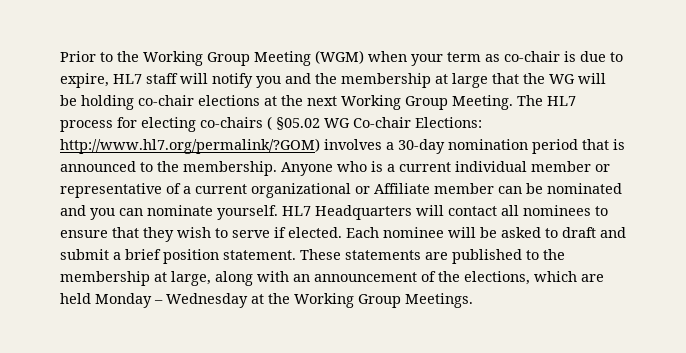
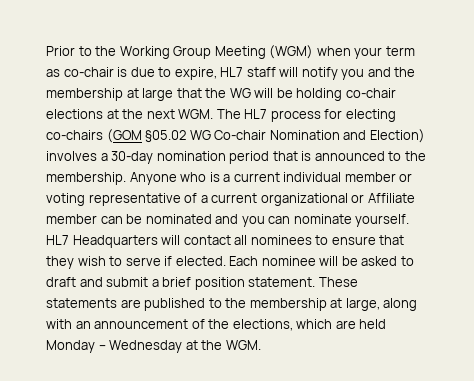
- Prior to the Working Group Meeting (WGM) when your term as co-chair is due to expire, HL7 staff will notify you and the membership at large that the WG will be holding co-chair elections at the next Working Group Meeting. The HL7 process for electing co-chairs ( §05.02 WG Co-chair Elections: http://www.hl7.org/permalink/?GOM) involves a 30-day nomination period that is announced to the membership.
+ Prior to the Working Group Meeting (WGM) when your term as co-chair is due to expire, HL7 staff will notify you and the membership at large that the WG will be holding co-chair elections at the next WGM. The HL7 process for electing co-chairs (GOM §05.02 WG Co-chair Nomination and Election) involves a 30-day nomination period that is announced to the membership.
- Anyone who is a current individual member or representative of a current organizational or Affiliate member can be nominated and you can nominate yourself.
+ Anyone who is a current individual member or voting representative of a current organizational or Affiliate member can be nominated and you can nominate yourself.
- These statements are published to the membership at large, along with an announcement of the elections, which are held Monday – Wednesday at the Working Group Meetings.
+ These statements are published to the membership at large, along with an announcement of the elections, which are held Monday – Wednesday at the WGM.

